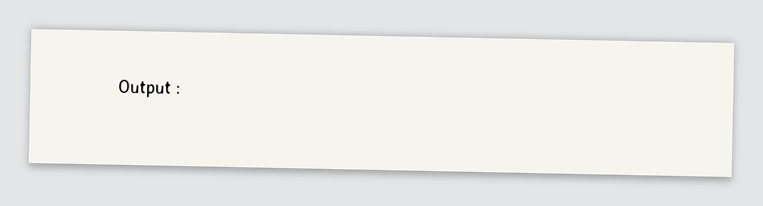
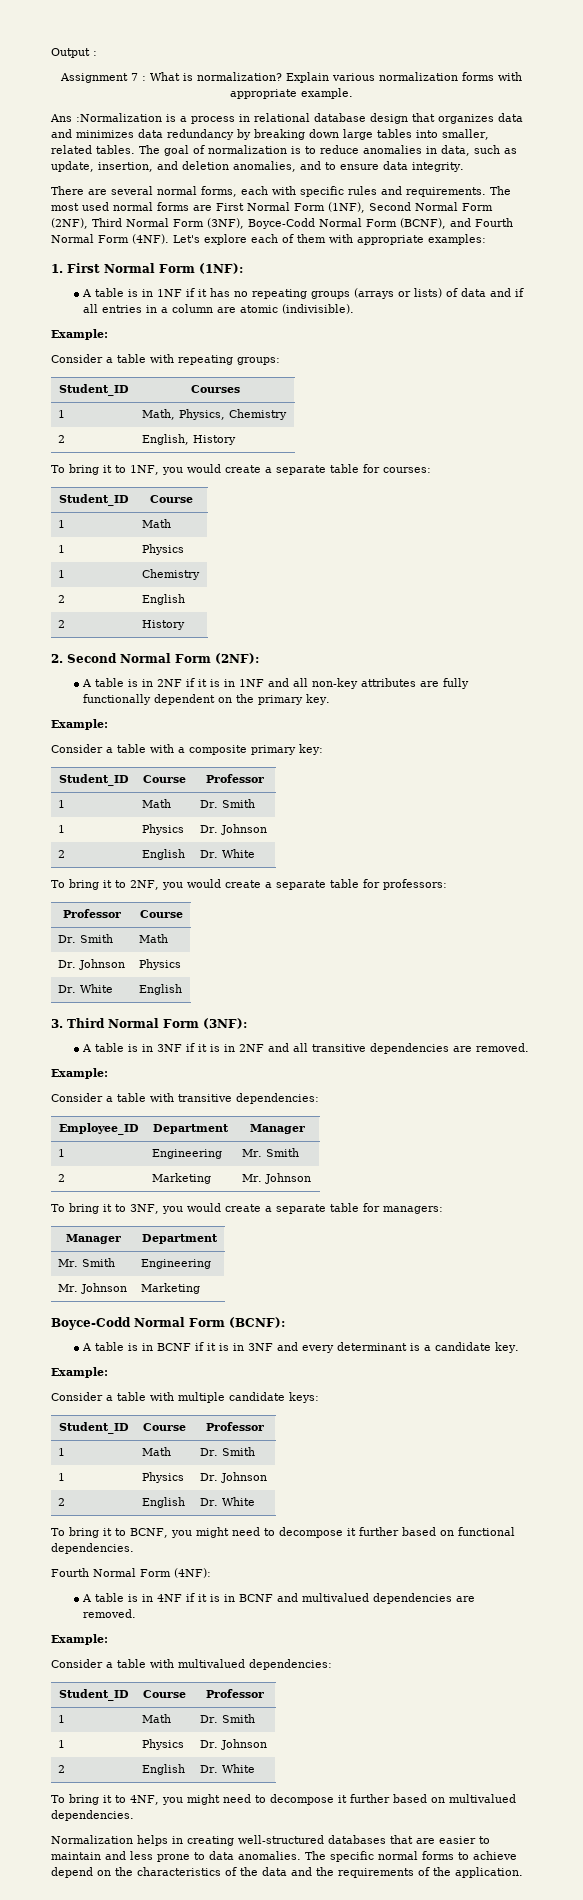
+ Assignment 7 : What is normalization? Explain various normalization forms with appropriate example.
+ Ans :Normalization is a process in relational database design that organizes data and minimizes data redundancy by breaking down large tables into smaller, related tables. The goal of normalization is to reduce anomalies in data, such as update, insertion, and deletion anomalies, and to ensure data integrity.
+ There are several normal forms, each with specific rules and requirements. The most used normal forms are First Normal Form (1NF), Second Normal Form (2NF), Third Normal Form (3NF), Boyce-Codd Normal Form (BCNF), and Fourth Normal Form (4NF). Let's explore each of them with appropriate examples:
+ 1. First Normal Form (1NF):
+ A table is in 1NF if it has no repeating groups (arrays or lists) of data and if all entries in a column are atomic (indivisible).
+ Example:
+ Consider a table with repeating groups:
+ Student_ID | Courses
+ 1 | Math, Physics, Chemistry
+ 2 | English, History
+ To bring it to 1NF, you would create a separate table for courses:
+ Student_ID | Course
+ 1 | Math
+ 1 | Physics
+ 1 | Chemistry
+ 2 | English
+ 2 | History
+ 2. Second Normal Form (2NF):
+ A table is in 2NF if it is in 1NF and all non-key attributes are fully functionally dependent on the primary key.
+ Example:
+ Consider a table with a composite primary key:
+ Student_ID | Course | Professor
+ 1 | Math | Dr. Smith
+ 1 | Physics | Dr. Johnson
+ 2 | English | Dr. White
+ To bring it to 2NF, you would create a separate table for professors:
+ Professor | Course
+ Dr. Smith | Math
+ Dr. Johnson | Physics
+ Dr. White | English
+ 3. Third Normal Form (3NF):
+ A table is in 3NF if it is in 2NF and all transitive dependencies are removed.
+ Example:
+ Consider a table with transitive dependencies:
+ Employee_ID | Department | Manager
+ 1 | Engineering | Mr. Smith
+ 2 | Marketing | Mr. Johnson
+ To bring it to 3NF, you would create a separate table for managers:
+ Manager | Department
+ Mr. Smith | Engineering
+ Mr. Johnson | Marketing
+ Boyce-Codd Normal Form (BCNF):
+ A table is in BCNF if it is in 3NF and every determinant is a candidate key.
+ Example:
+ Consider a table with multiple candidate keys:
+ Student_ID | Course | Professor
+ 1 | Math | Dr. Smith
+ 1 | Physics | Dr. Johnson
+ 2 | English | Dr. White
+ To bring it to BCNF, you might need to decompose it further based on functional dependencies.
+ Fourth Normal Form (4NF):
+ A table is in 4NF if it is in BCNF and multivalued dependencies are removed.
+ Example:
+ Consider a table with multivalued dependencies:
+ Student_ID | Course | Professor
+ 1 | Math | Dr. Smith
+ 1 | Physics | Dr. Johnson
+ 2 | English | Dr. White
+ To bring it to 4NF, you might need to decompose it further based on multivalued dependencies.
+ Normalization helps in creating well-structured databases that are easier to maintain and less prone to data anomalies. The specific normal forms to achieve depend on the characteristics of the data and the requirements of the application.

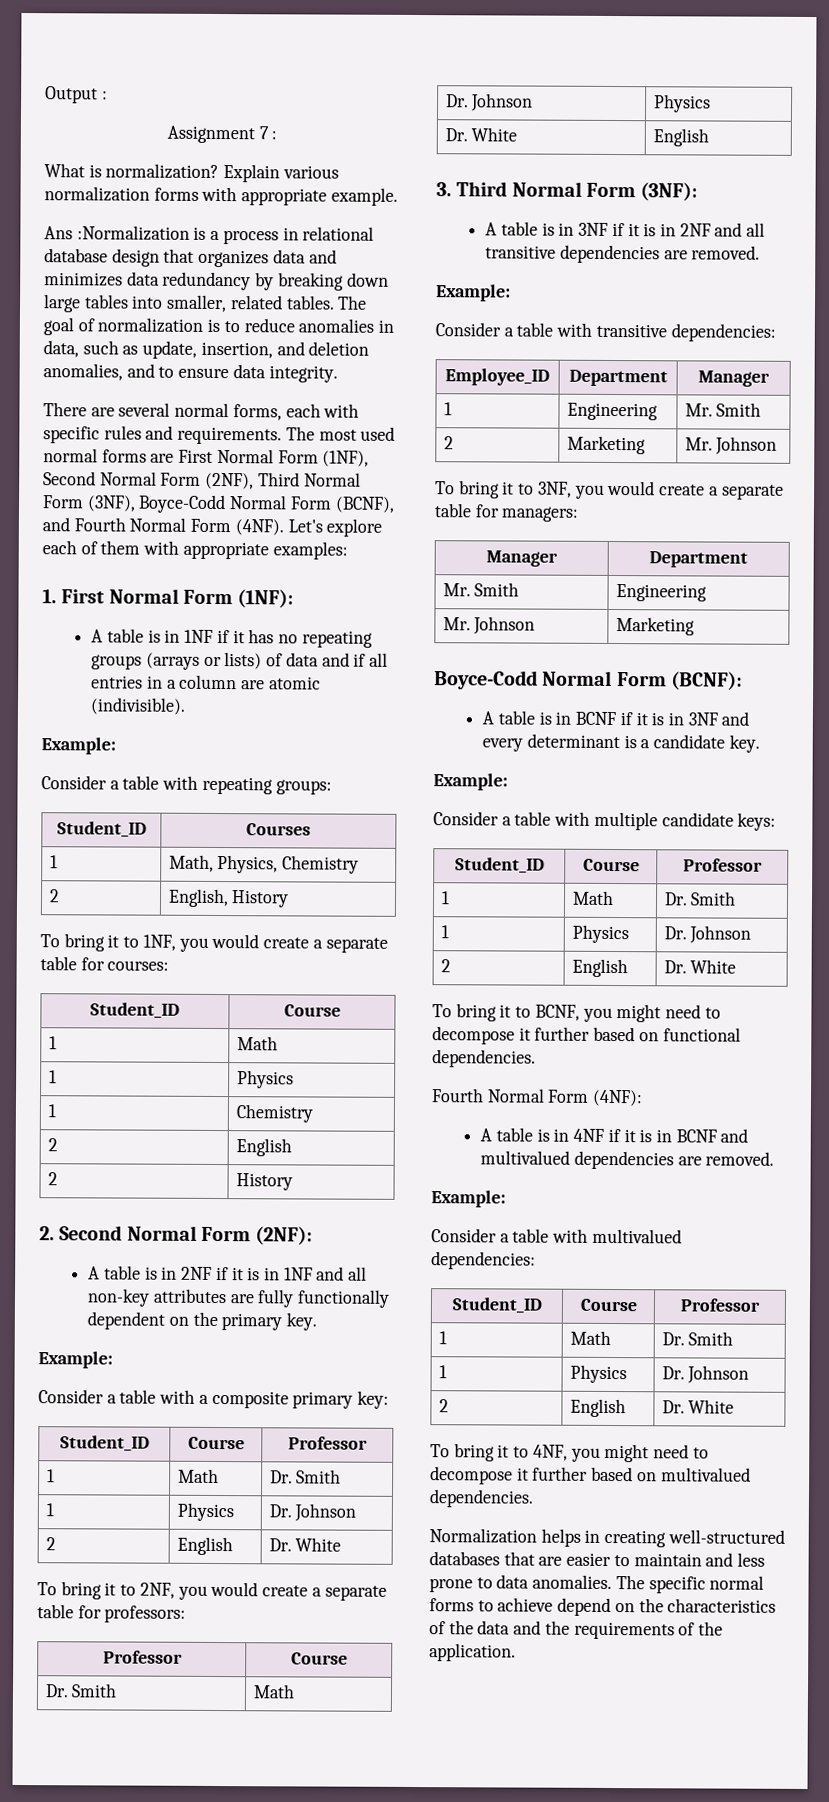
- Assignment 7 : What is normalization?
+ Assignment 7 :
+ What is normalization?

